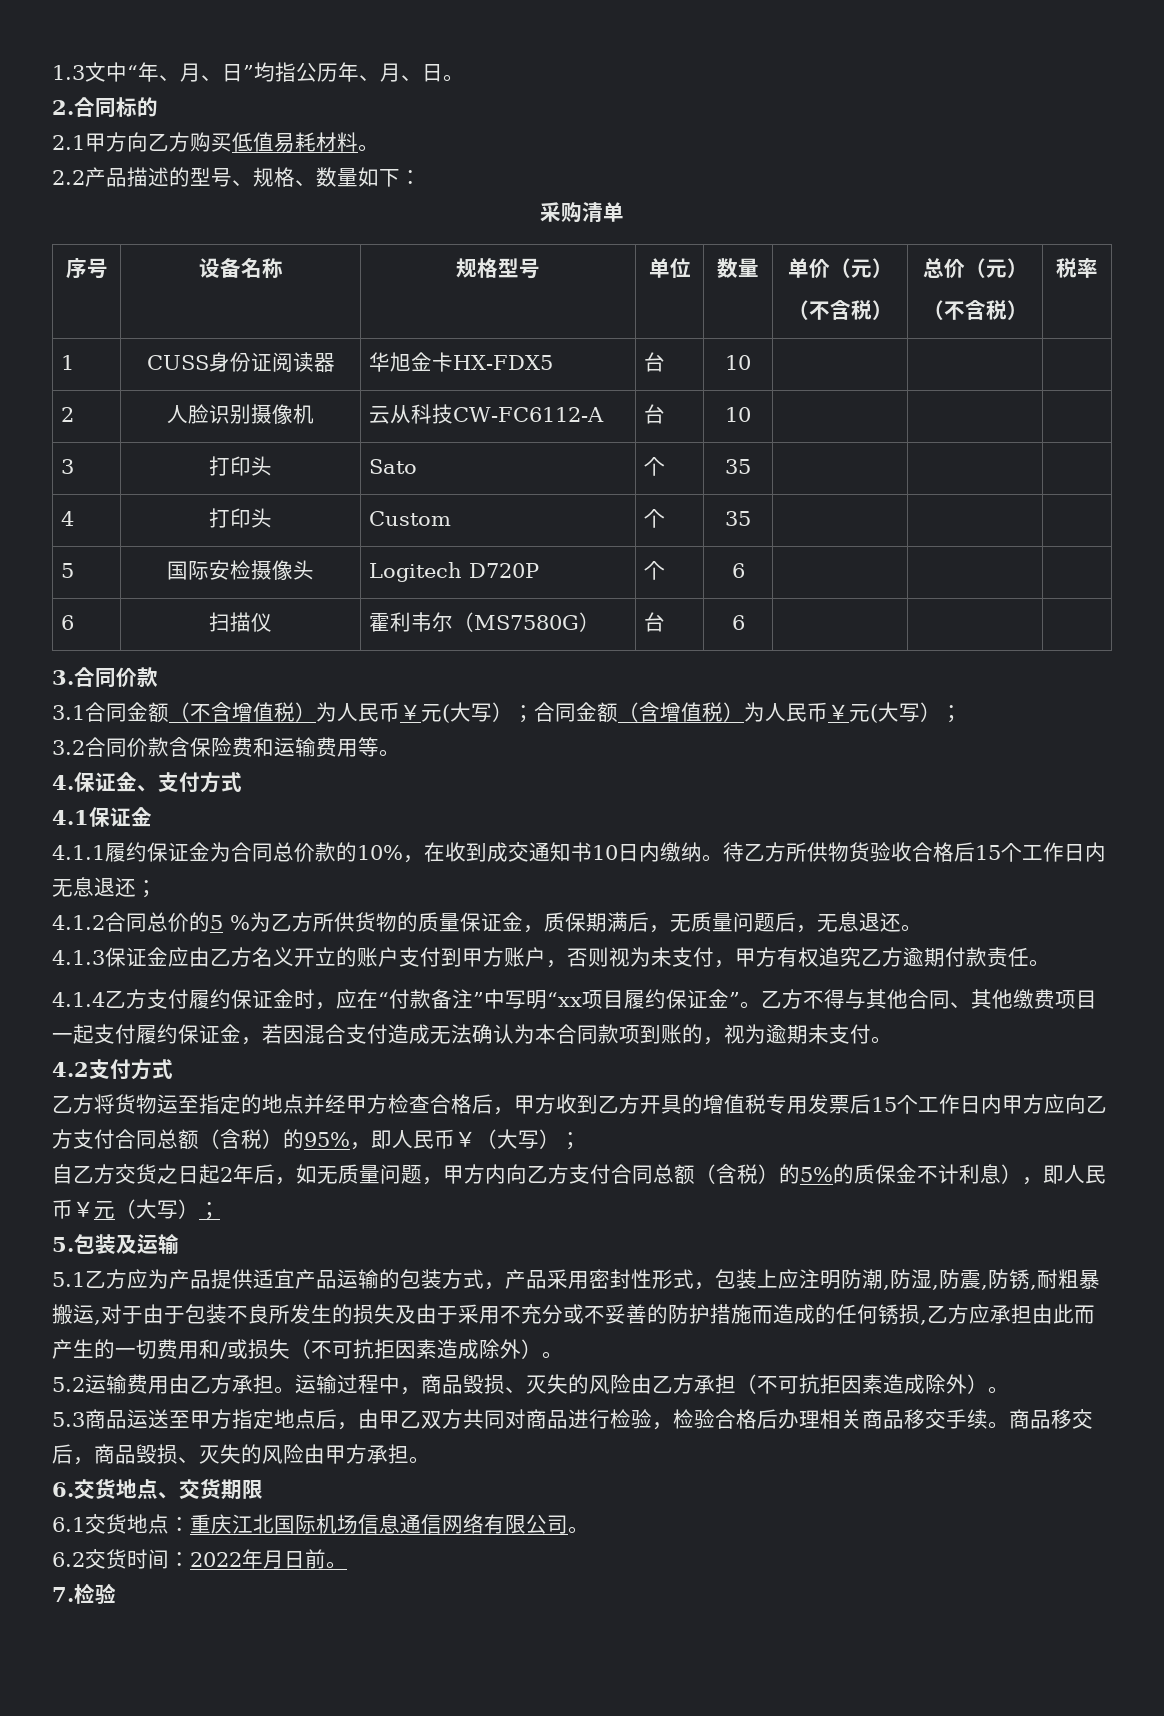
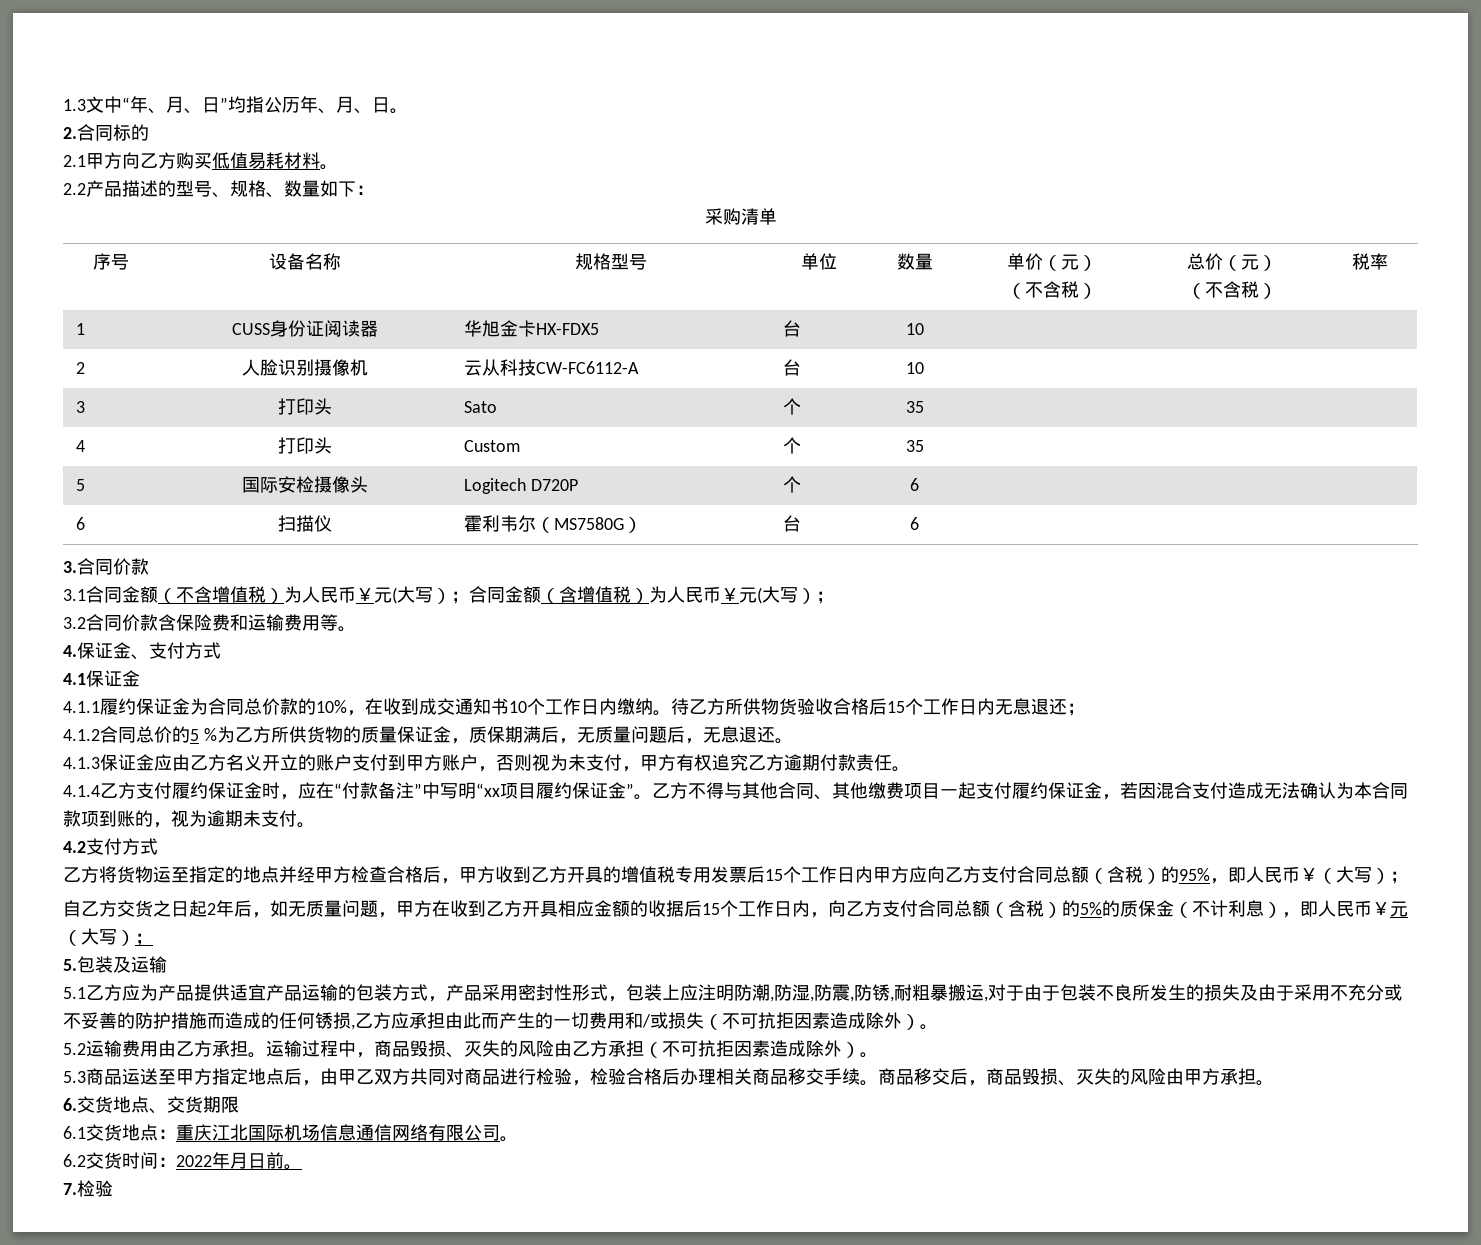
- 4.1.1履约保证金为合同总价款的10%，在收到成交通知书10日内缴纳。
+ 4.1.1履约保证金为合同总价款的10%，在收到成交通知书10个工作日内缴纳。
- 自乙方交货之日起2年后，如无质量问题，甲方内向乙方支付合同总额（含税）的5%的质保金不计利息），即人民币￥元（大写）；
+ 自乙方交货之日起2年后，如无质量问题，甲方在收到乙方开具相应金额的收据后15个工作日内，向乙方支付合同总额（含税）的5%的质保金（不计利息），即人民币￥元（大写）；

